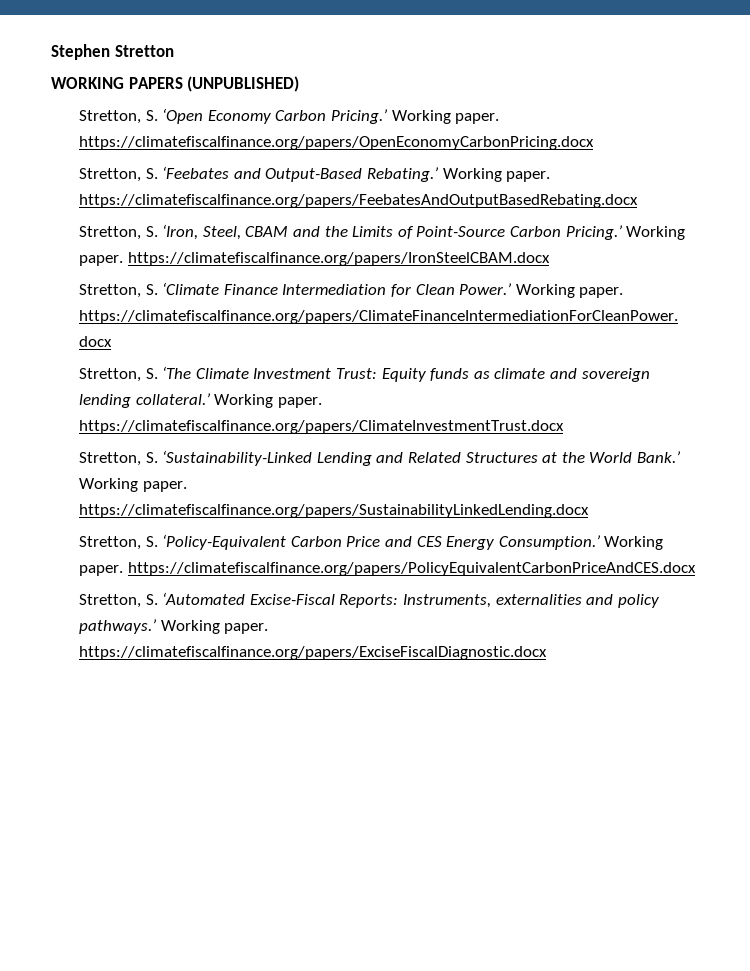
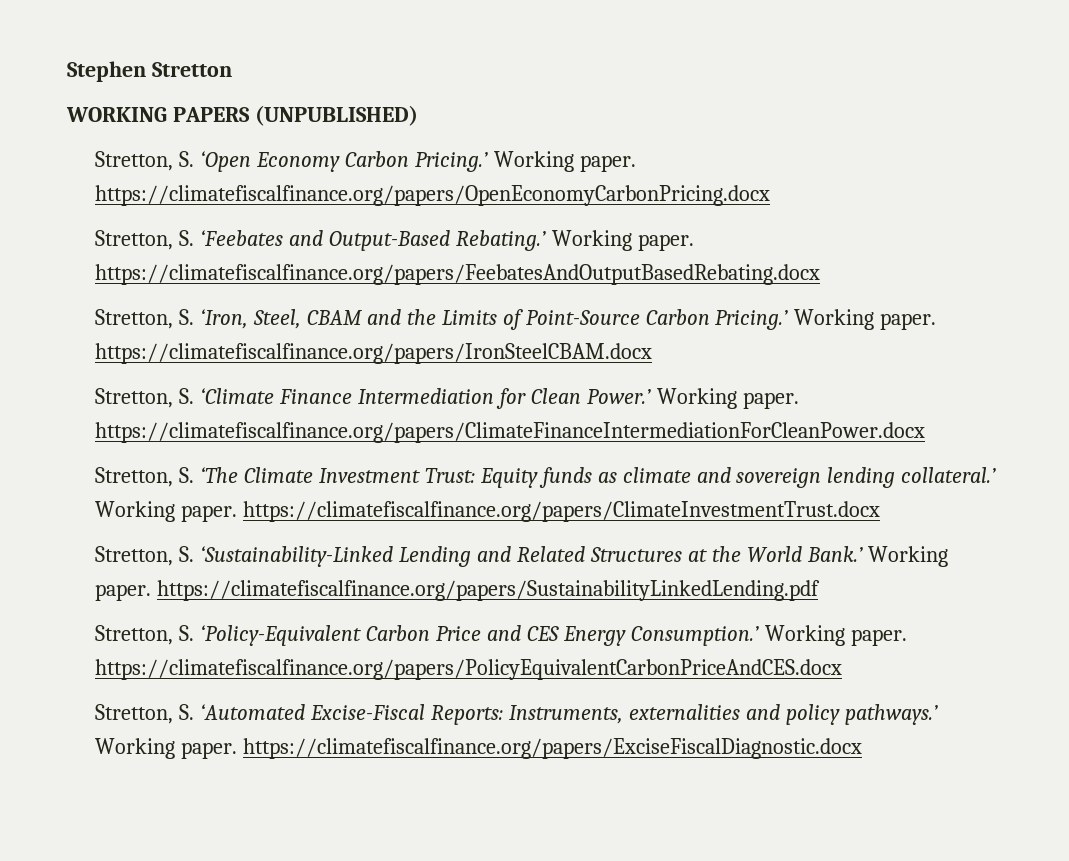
- Working paper. https://climatefiscalfinance.org/papers/SustainabilityLinkedLending.docx
+ Working paper. https://climatefiscalfinance.org/papers/SustainabilityLinkedLending.pdf

